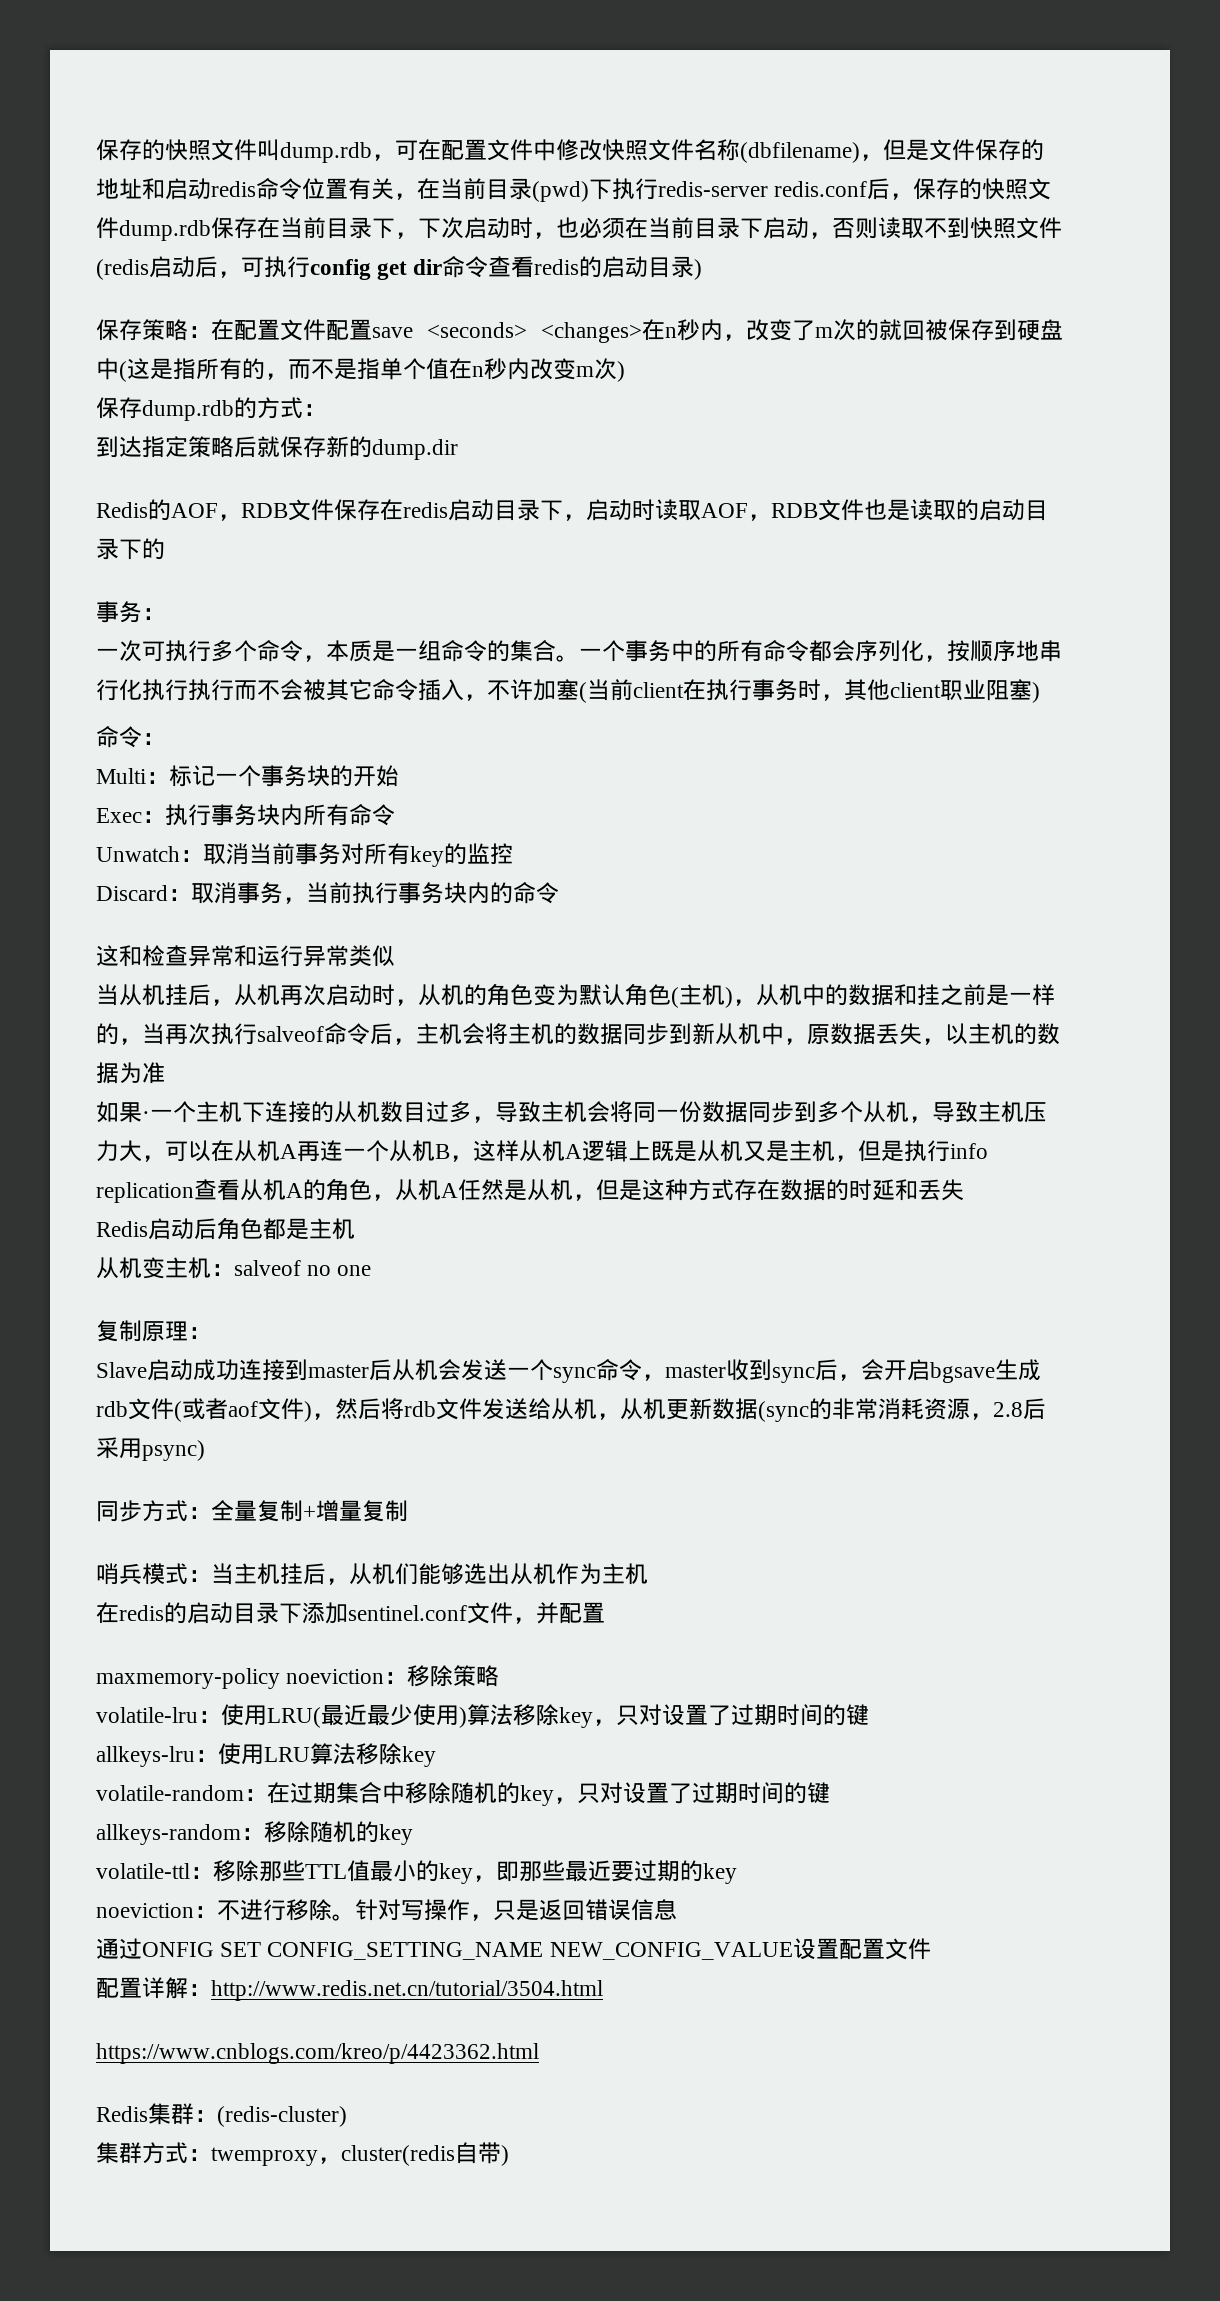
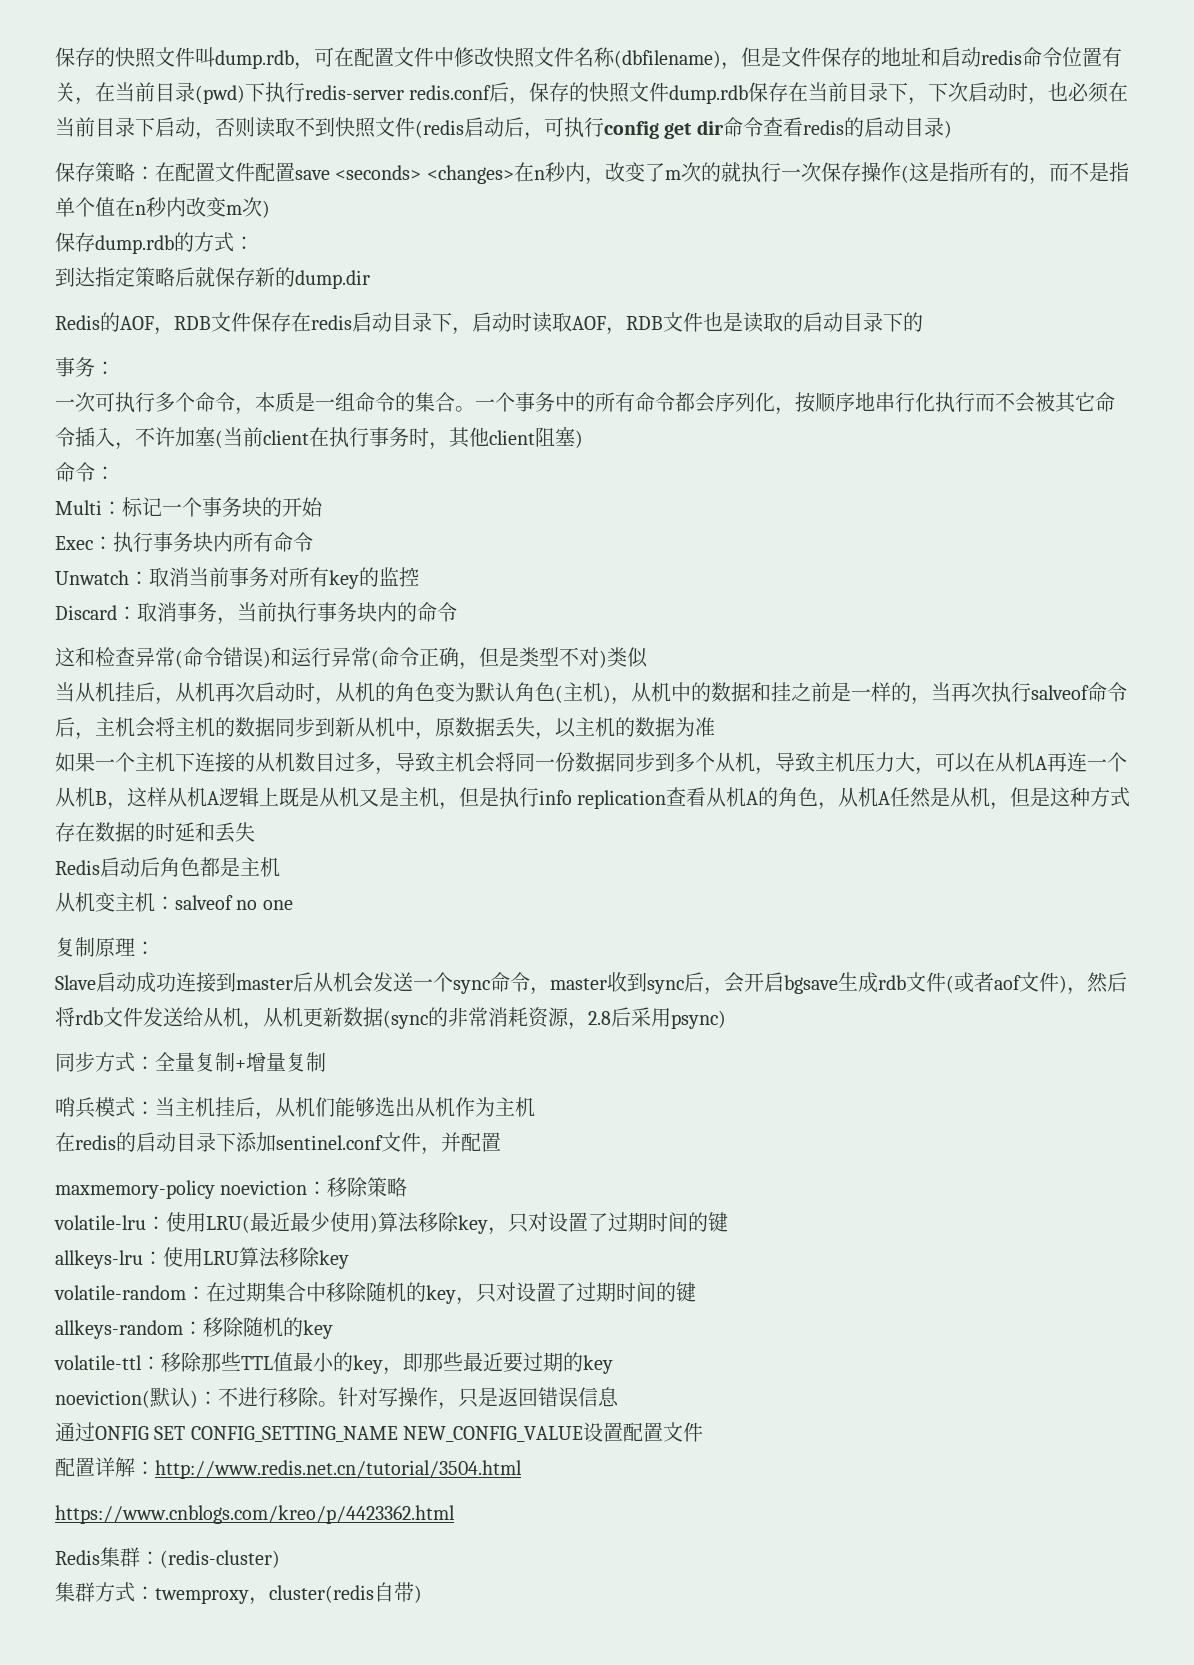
- 保存策略：在配置文件配置save <seconds> <changes>在n秒内，改变了m次的就回被保存到硬盘中(这是指所有的，而不是指单个值在n秒内改变m次)
+ 保存策略：在配置文件配置save <seconds> <changes>在n秒内，改变了m次的就执行一次保存操作(这是指所有的，而不是指单个值在n秒内改变m次)
- 一个事务中的所有命令都会序列化，按顺序地串行化执行执行而不会被其它命令插入，不许加塞(当前client在执行事务时，其他client职业阻塞)
+ 一个事务中的所有命令都会序列化，按顺序地串行化执行而不会被其它命令插入，不许加塞(当前client在执行事务时，其他client阻塞)
- 这和检查异常和运行异常类似
+ 这和检查异常(命令错误)和运行异常(命令正确，但是类型不对)类似
- 如果·一个主机下连接的从机数目过多，导致主机会将同一份数据同步到多个从机，导致主机压力大，可以在从机A再连一个从机B，这样从机A逻辑上既是从机又是主机，但是执行info replication查看从机A的角色，从机A任然是从机，但是这种方式存在数据的时延和丢失
+ 如果一个主机下连接的从机数目过多，导致主机会将同一份数据同步到多个从机，导致主机压力大，可以在从机A再连一个从机B，这样从机A逻辑上既是从机又是主机，但是执行info replication查看从机A的角色，从机A任然是从机，但是这种方式存在数据的时延和丢失
- noeviction：不进行移除。
+ noeviction(默认)：不进行移除。

